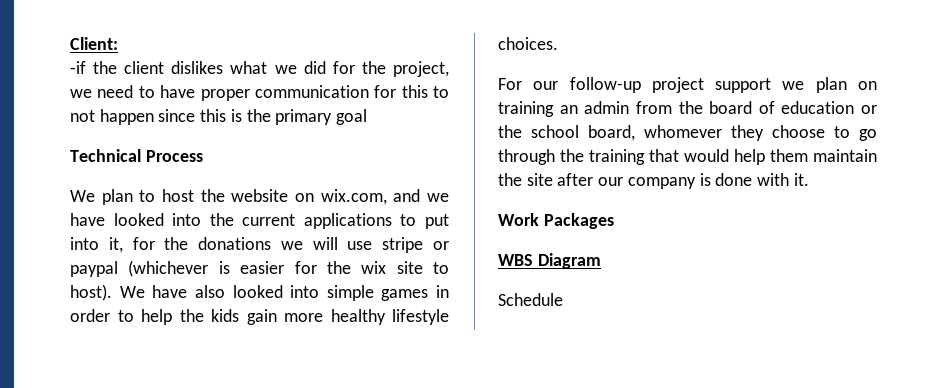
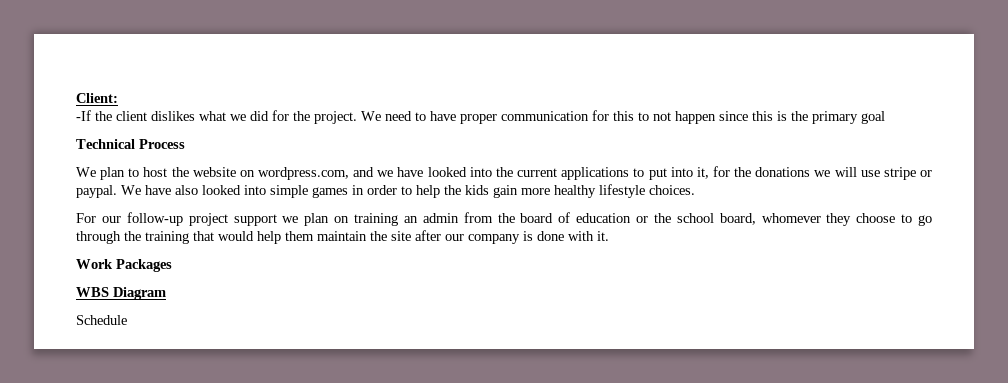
- -if the client dislikes what we did for the project, we need to have proper communication for this to not happen since this is the primary goal
+ -If the client dislikes what we did for the project. We need to have proper communication for this to not happen since this is the primary goal
- We plan to host the website on wix.com, and we have looked into the current applications to put into it, for the donations we will use stripe or paypal (whichever is easier for the wix site to host).
+ We plan to host the website on wordpress.com, and we have looked into the current applications to put into it, for the donations we will use stripe or paypal.

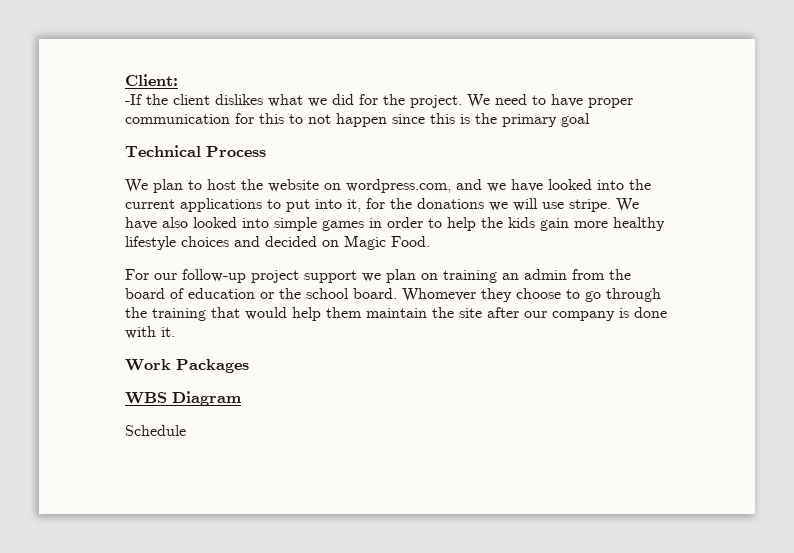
- We plan to host the website on wordpress.com, and we have looked into the current applications to put into it, for the donations we will use stripe or paypal.
+ We plan to host the website on wordpress.com, and we have looked into the current applications to put into it, for the donations we will use stripe.
- We have also looked into simple games in order to help the kids gain more healthy lifestyle choices.
+ We have also looked into simple games in order to help the kids gain more healthy lifestyle choices and decided on Magic Food.
- For our follow-up project support we plan on training an admin from the board of education or the school board, whomever they choose to go through the training that would help them maintain the site after our company is done with it.
+ For our follow-up project support we plan on training an admin from the board of education or the school board. Whomever they choose to go through the training that would help them maintain the site after our company is done with it.

